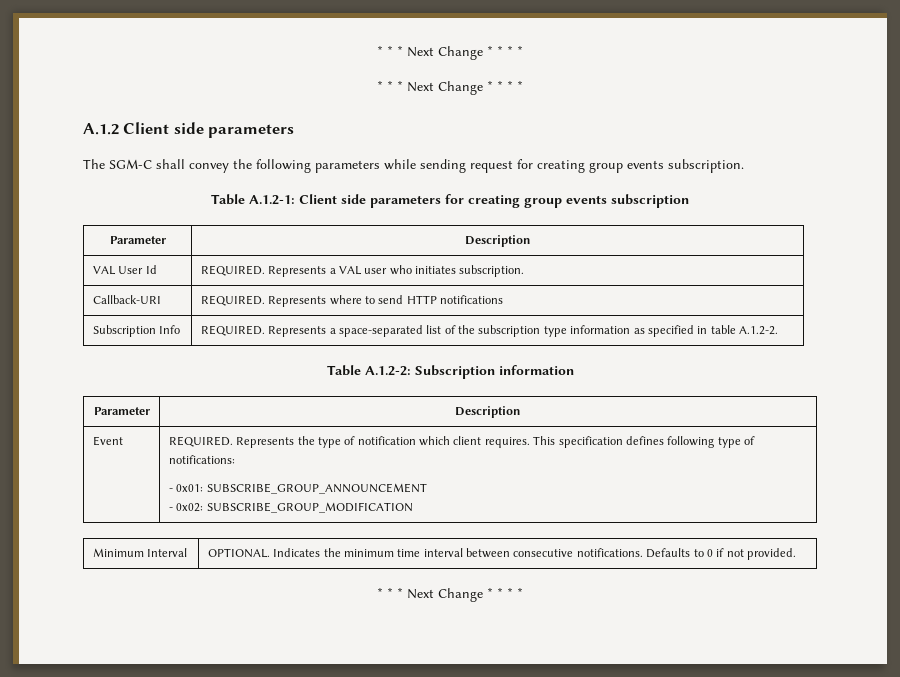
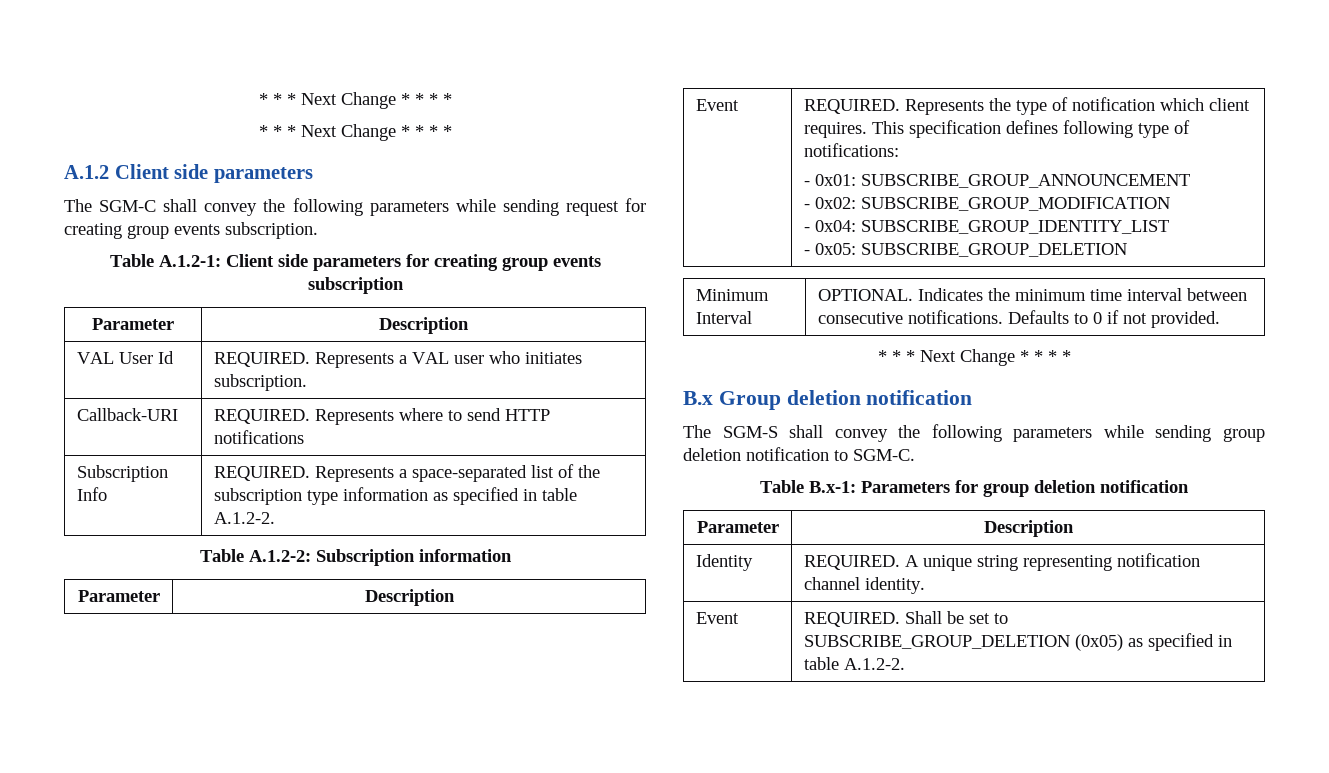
  Event | REQUIRED. Represents the type of notification which client requires. This specification defines following type of notifications:
  - 0x01: SUBSCRIBE_GROUP_ANNOUNCEMENT
  - 0x02: SUBSCRIBE_GROUP_MODIFICATION
+ - 0x04: SUBSCRIBE_GROUP_IDENTITY_LIST
+ - 0x05: SUBSCRIBE_GROUP_DELETION
+ B.x Group deletion notification
+ The SGM-S shall convey the following parameters while sending group deletion notification to SGM-C.
+ Table B.x-1: Parameters for group deletion notification
+ Parameter | Description
+ Identity | REQUIRED. A unique string representing notification channel identity.
+ Event | REQUIRED. Shall be set to SUBSCRIBE_GROUP_DELETION (0x05) as specified in table A.1.2-2.

